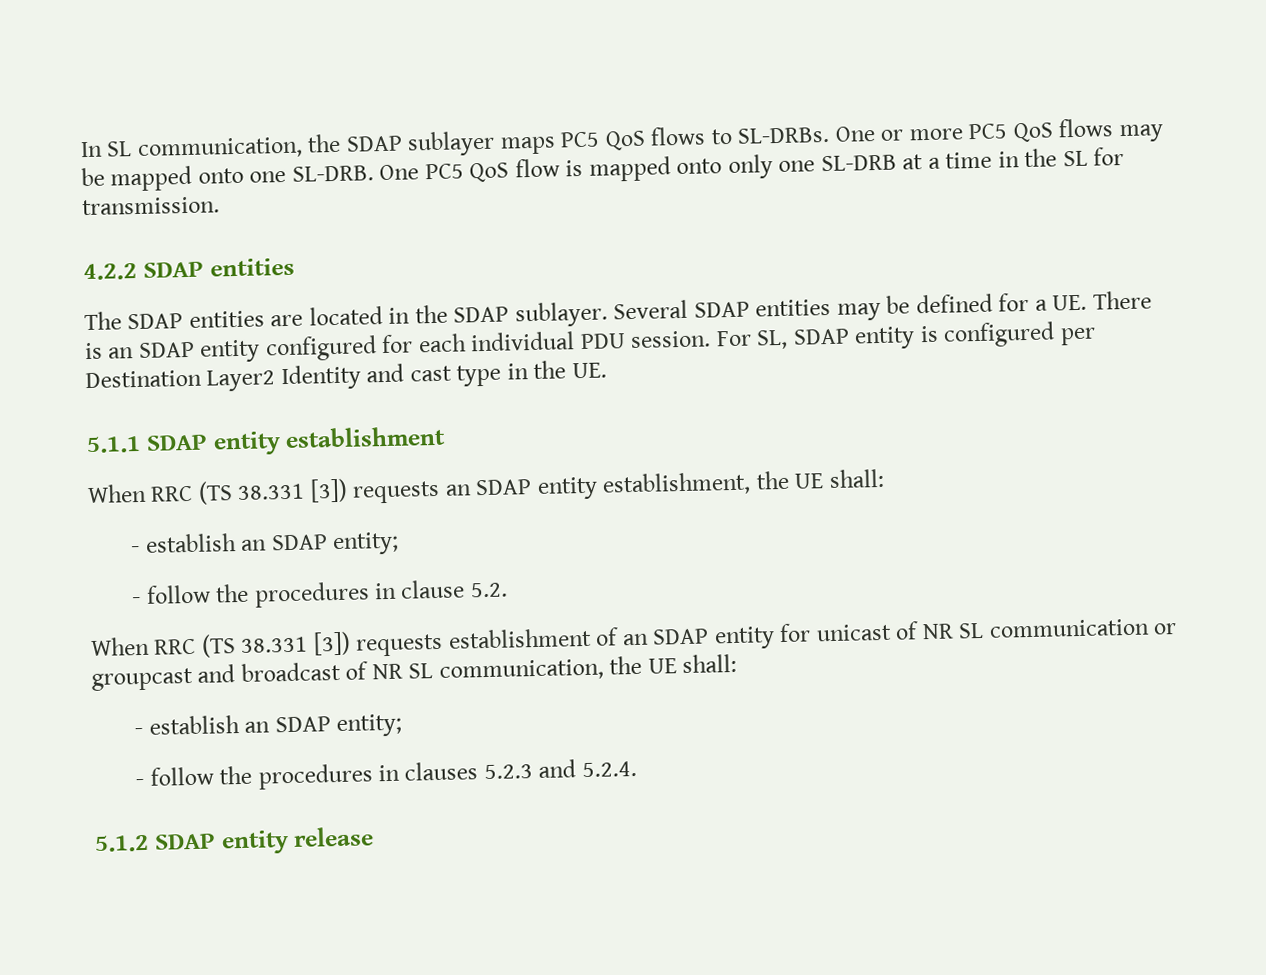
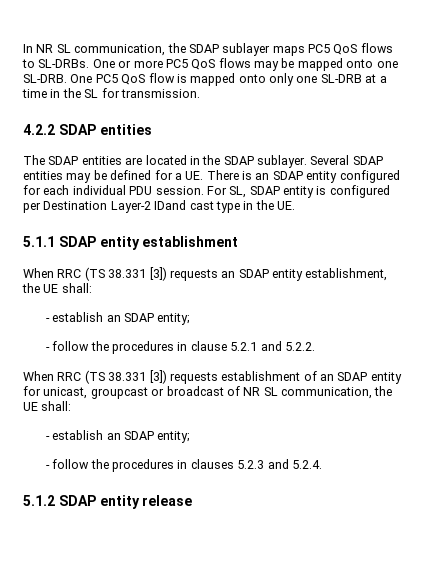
- In SL communication, the SDAP sublayer maps PC5 QoS flows to SL-DRBs.
+ In NR SL communication, the SDAP sublayer maps PC5 QoS flows to SL-DRBs.
- For SL, SDAP entity is configured per Destination Layer2 Identity and cast type in the UE.
+ For SL, SDAP entity is configured per Destination Layer-2 IDand cast type in the UE.
- - follow the procedures in clause 5.2.
+ - follow the procedures in clause 5.2.1 and 5.2.2.
- When RRC (TS 38.331 [3]) requests establishment of an SDAP entity for unicast of NR SL communication or groupcast and broadcast of NR SL communication, the UE shall:
+ When RRC (TS 38.331 [3]) requests establishment of an SDAP entity for unicast, groupcast or broadcast of NR SL communication, the UE shall:

